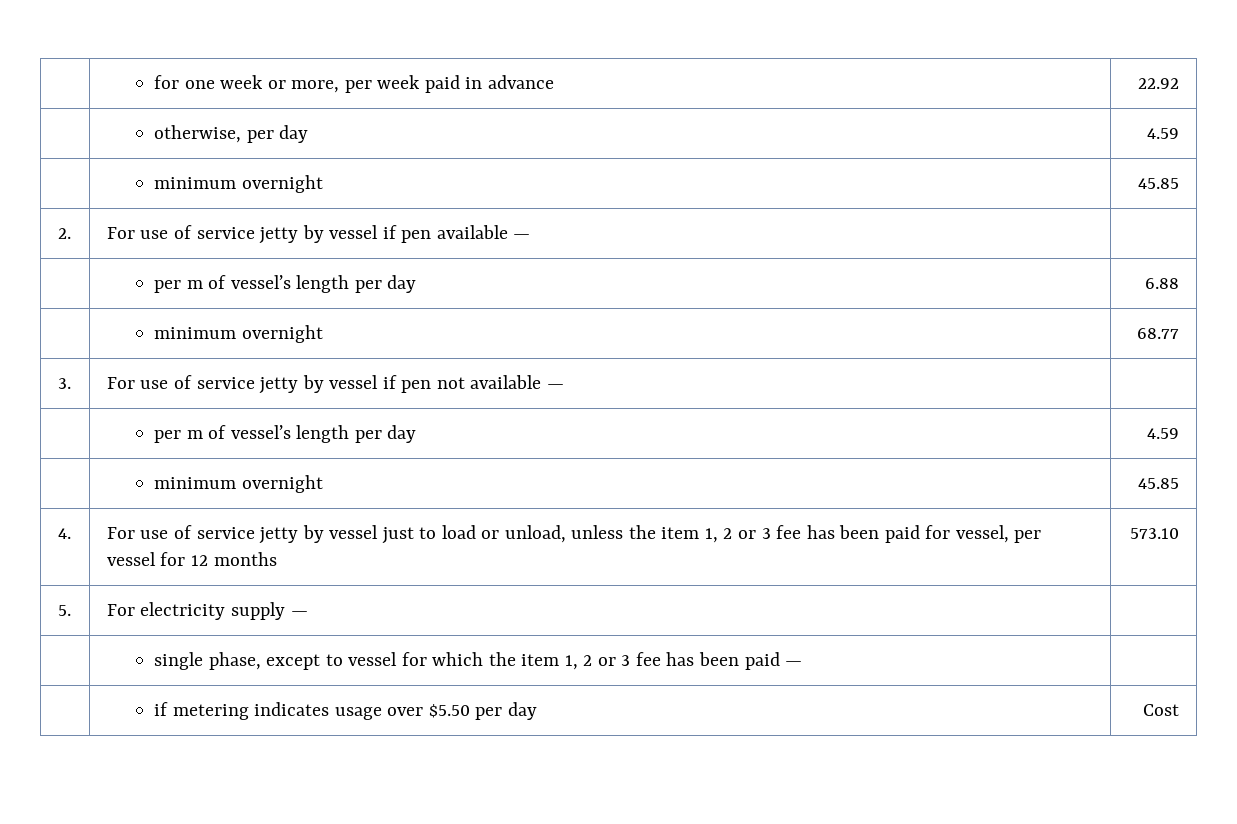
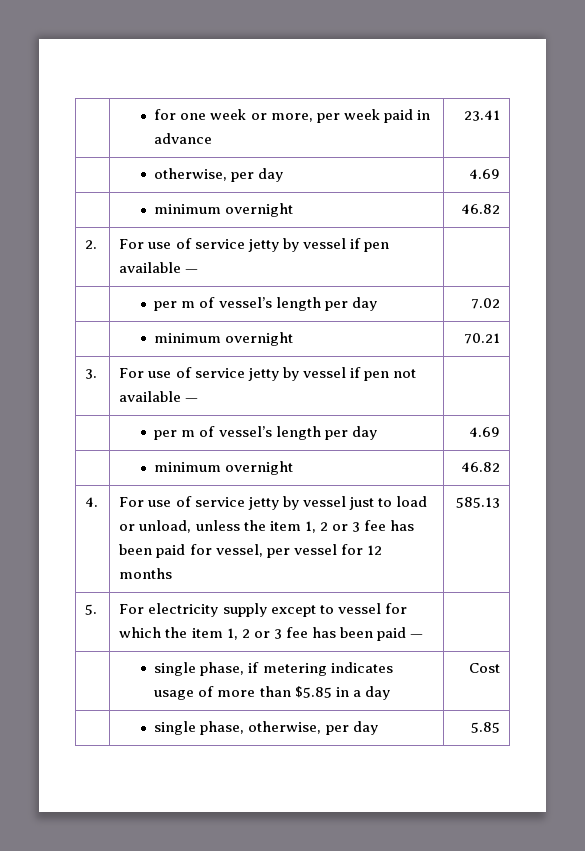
- | for one week or more, per week paid in advance | 22.92
- | otherwise, per day | 4.59
- | minimum overnight | 45.85
+ | for one week or more, per week paid in advance | 23.41
+ | otherwise, per day | 4.69
+ | minimum overnight | 46.82
- | per m of vessel’s length per day | 6.88
- | minimum overnight | 68.77
+ | per m of vessel’s length per day | 7.02
+ | minimum overnight | 70.21
- | per m of vessel’s length per day | 4.59
- | minimum overnight | 45.85
+ | per m of vessel’s length per day | 4.69
+ | minimum overnight | 46.82
- 4. | For use of service jetty by vessel just to load or unload, unless the item 1, 2 or 3 fee has been paid for vessel, per vessel for 12 months | 573.10
+ 4. | For use of service jetty by vessel just to load or unload, unless the item 1, 2 or 3 fee has been paid for vessel, per vessel for 12 months | 585.13
- 5. | For electricity supply — |
- | single phase, except to vessel for which the item 1, 2 or 3 fee has been paid — |
+ 5. | For electricity supply except to vessel for which the item 1, 2 or 3 fee has been paid — |
- | if metering indicates usage over $5.50 per day | Cost
+ | single phase, if metering indicates usage of more than $5.85 in a day | Cost
+ | single phase, otherwise, per day | 5.85

